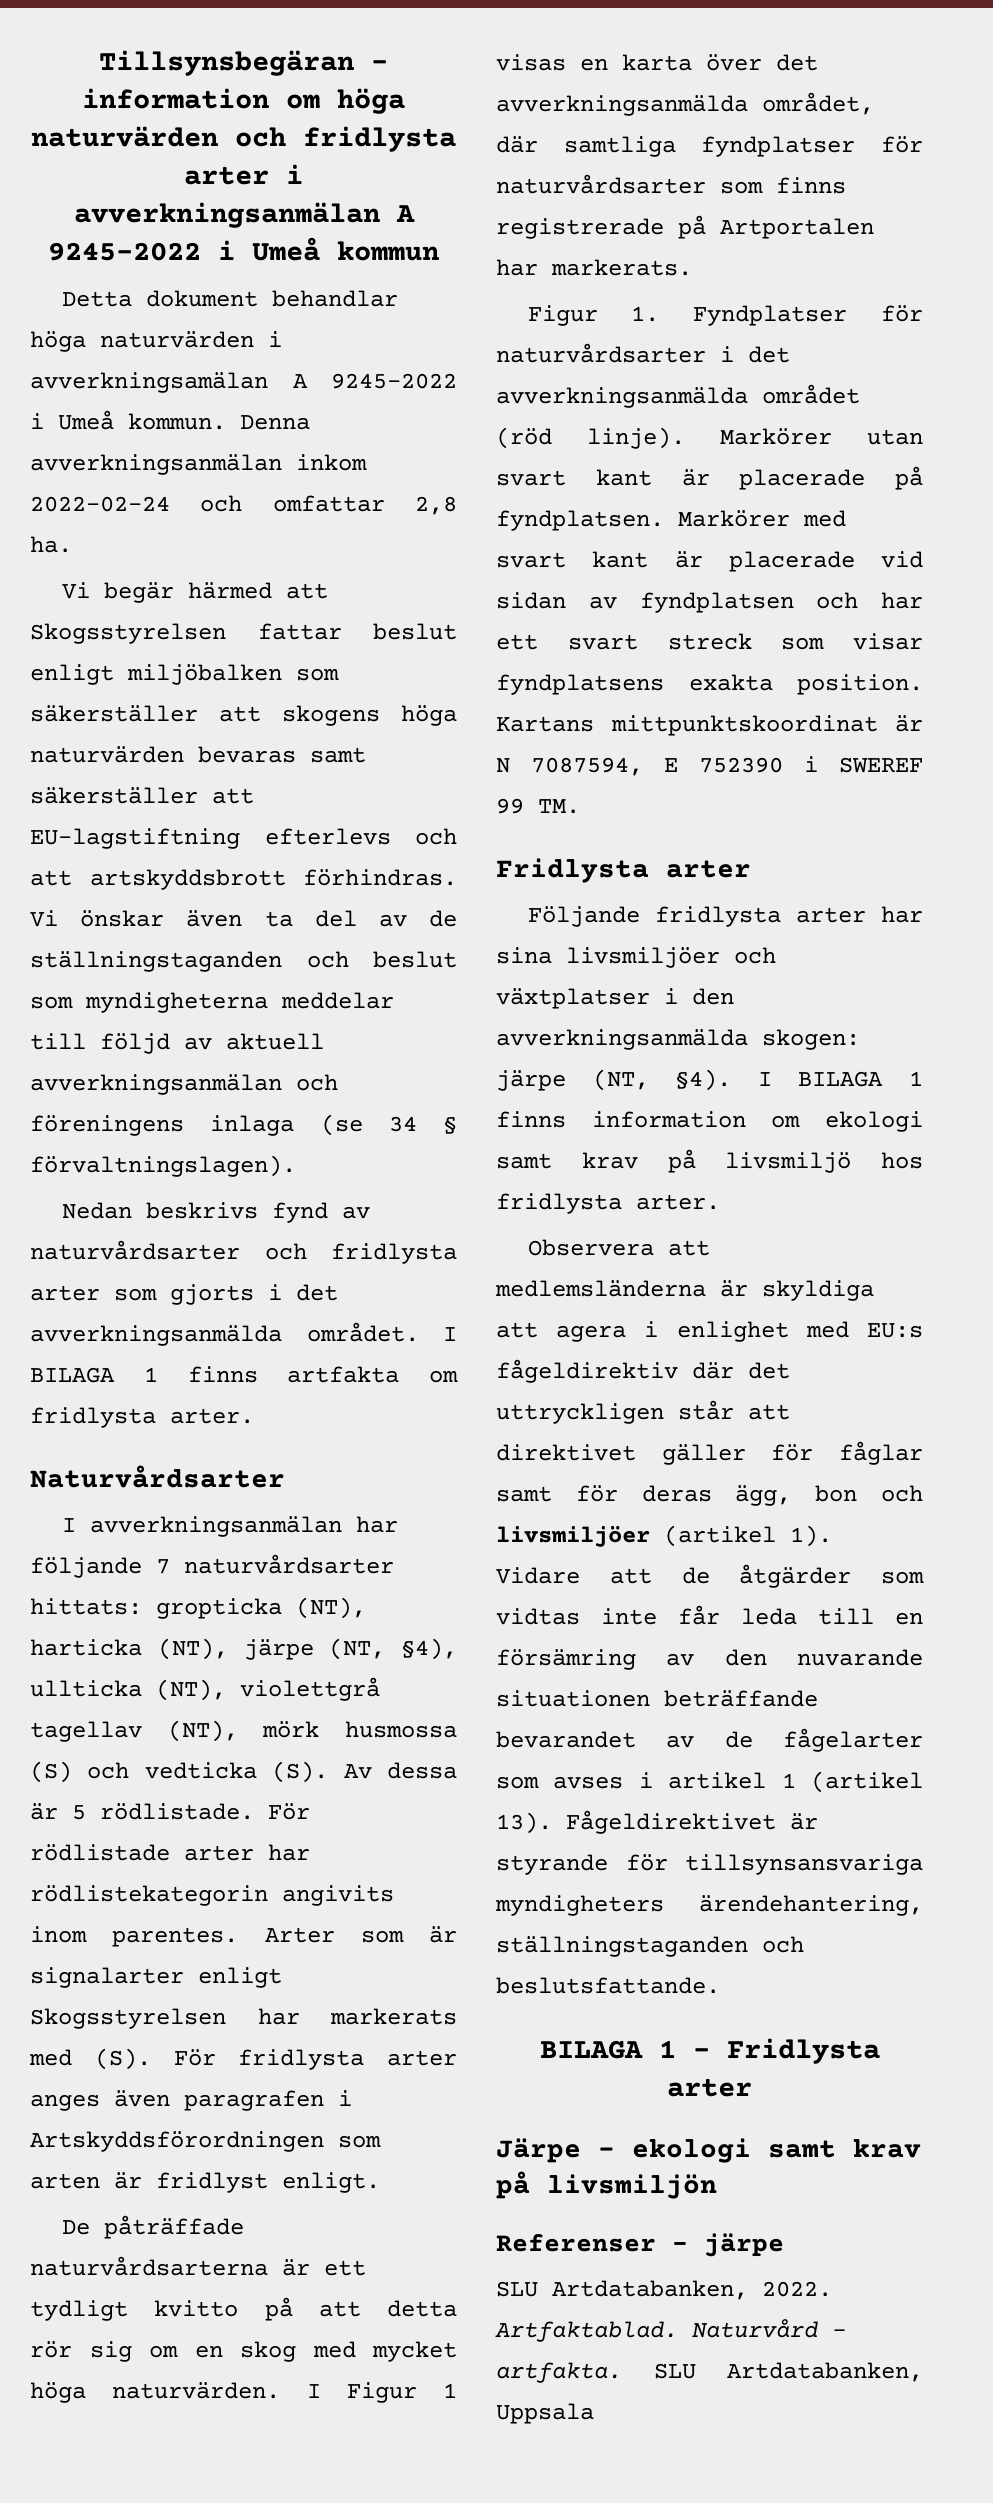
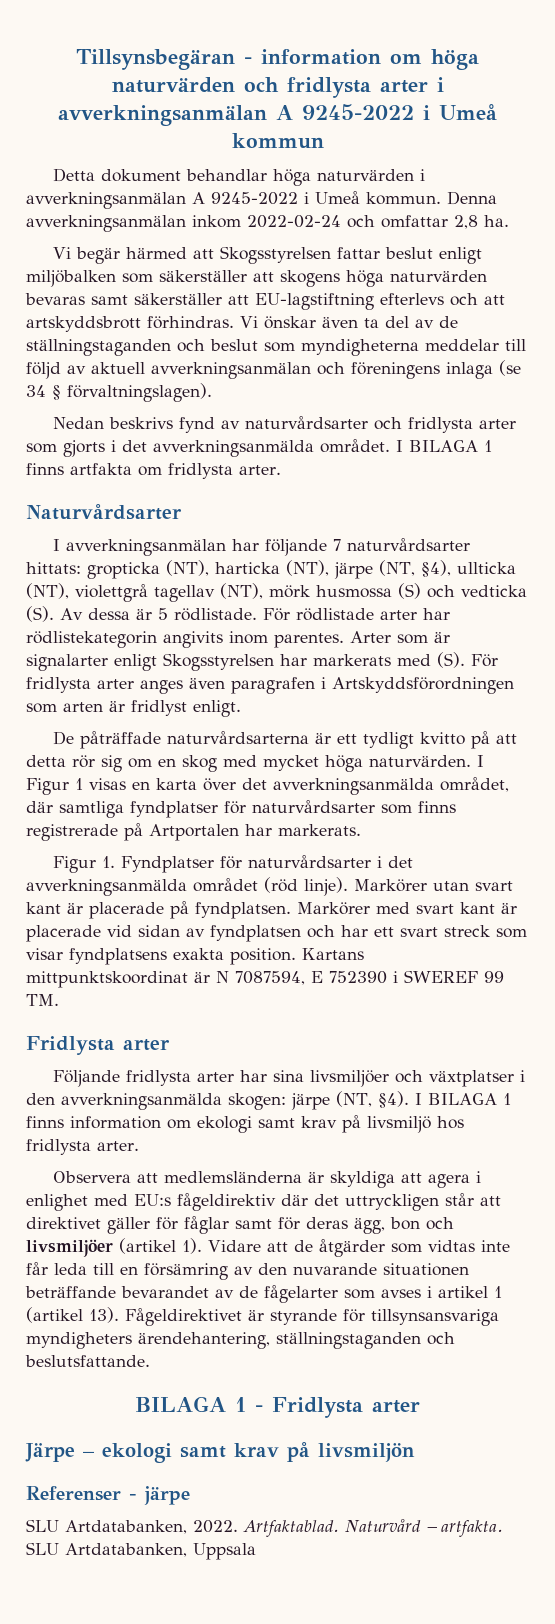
- Detta dokument behandlar höga naturvärden i avverkningsamälan A 9245-2022 i Umeå kommun.
+ Detta dokument behandlar höga naturvärden i avverkningsanmälan A 9245-2022 i Umeå kommun.

